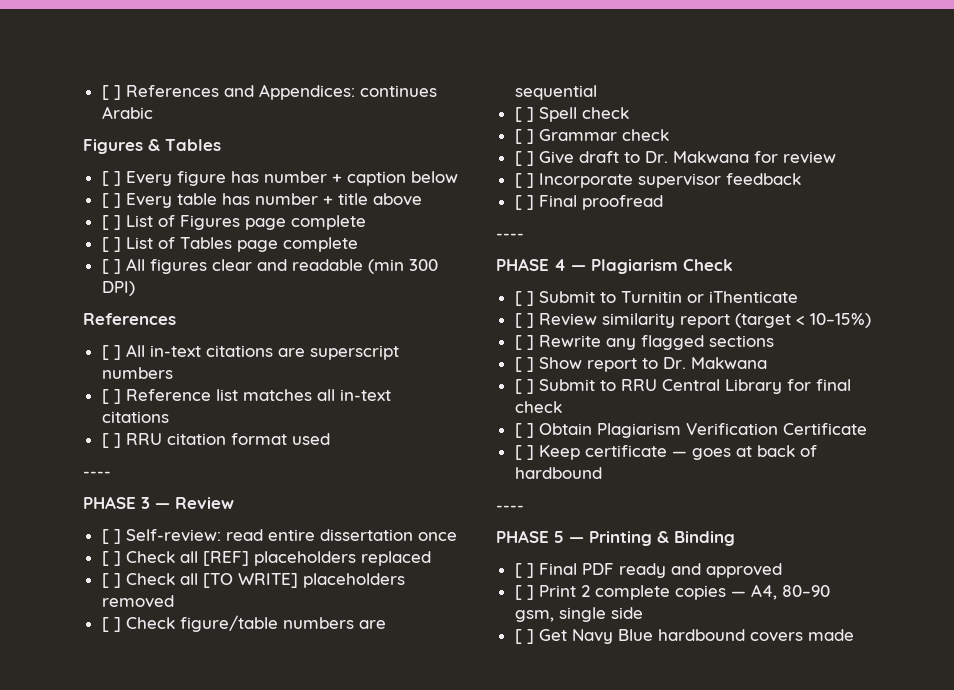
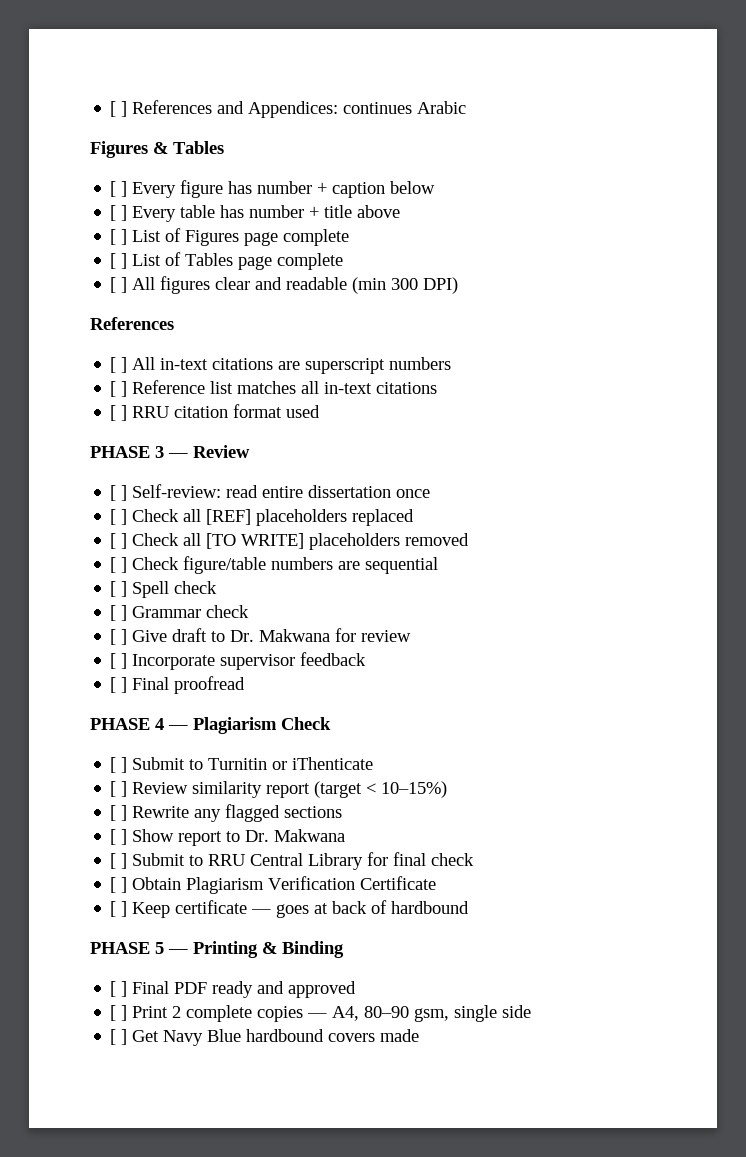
  [ ] RRU citation format used
- ----
  [ ] Final proofread
- ----
  [ ] Keep certificate — goes at back of hardbound
- ----

